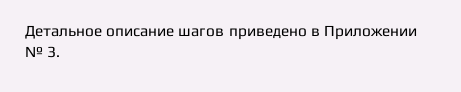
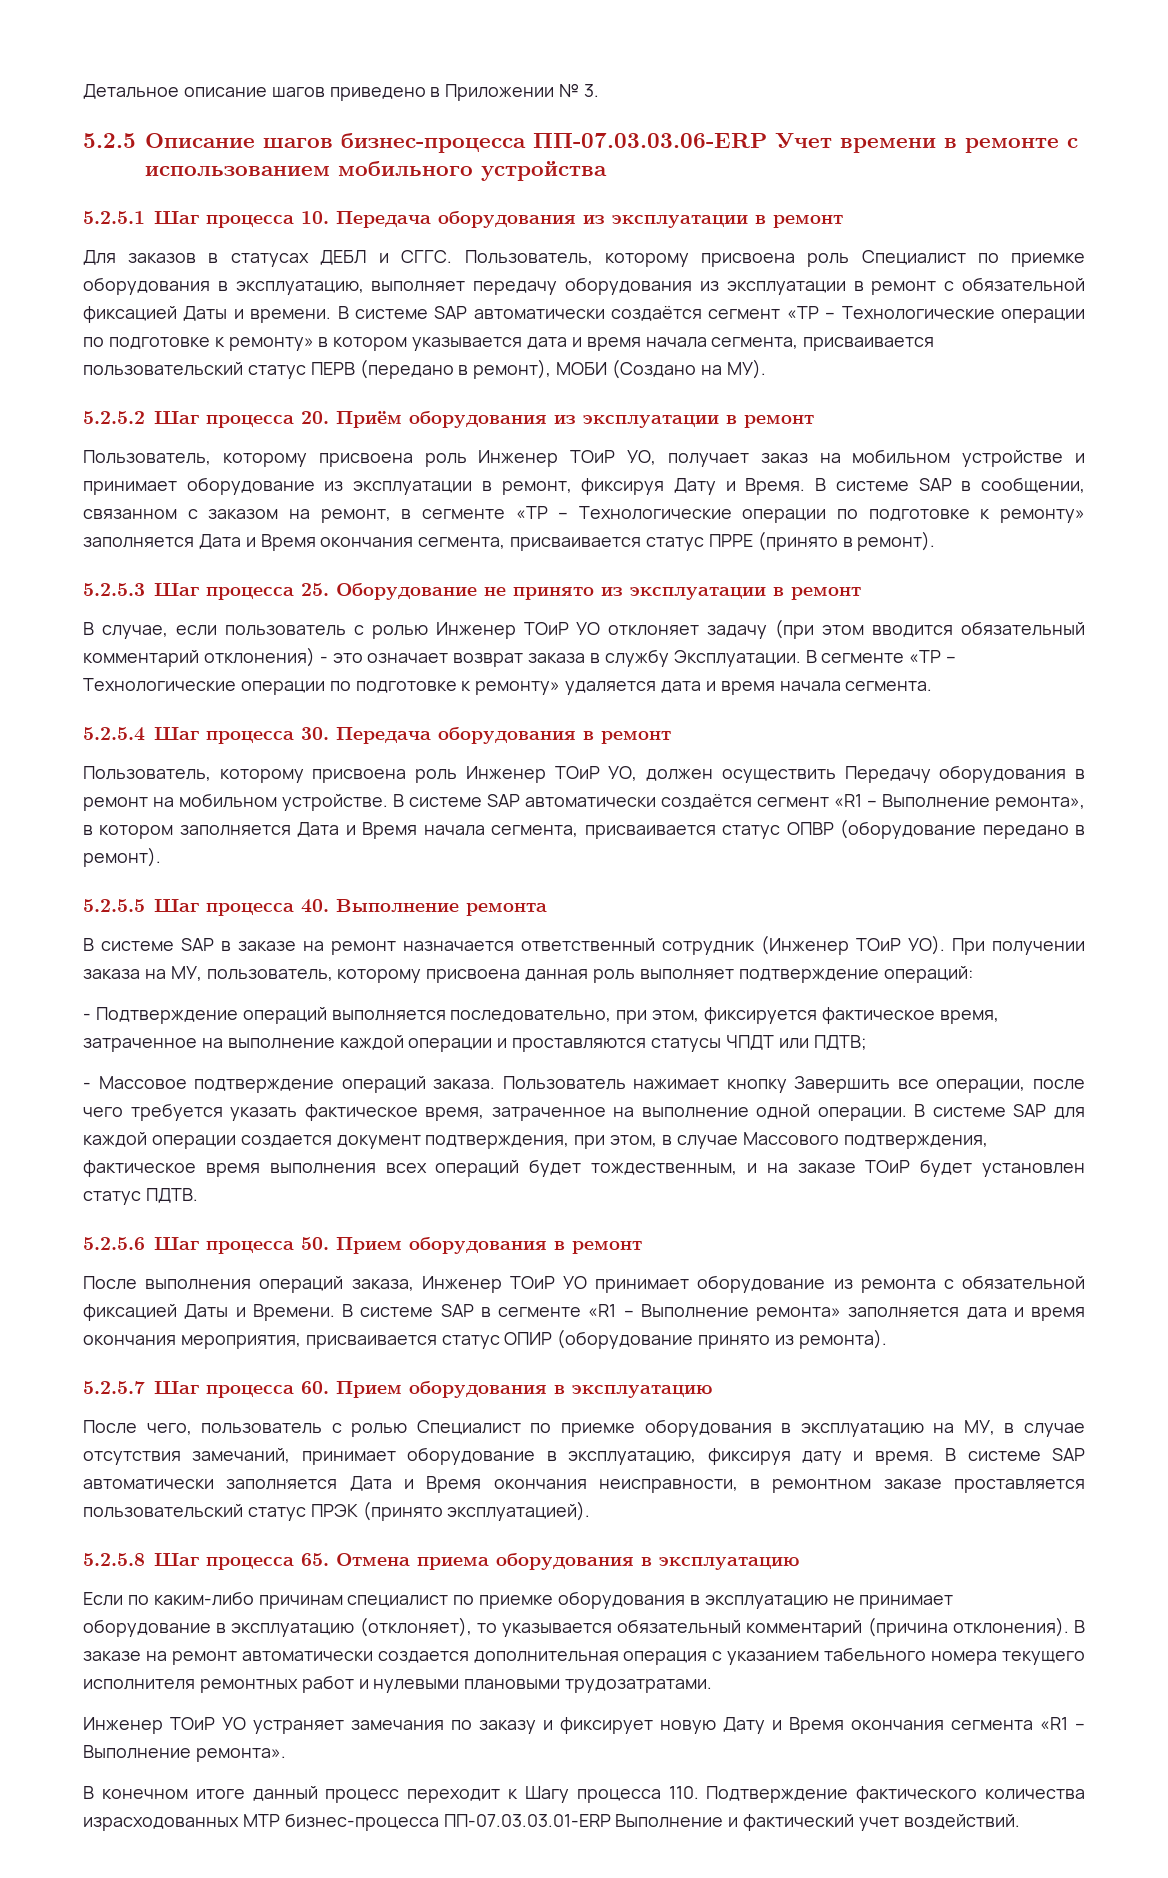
+ 5.2.5 Описание шагов бизнес-процесса ПП-07.03.03.06-ERP Учет времени в ремонте с использованием мобильного устройства
+ 5.2.5.1 Шаг процесса 10. Передача оборудования из эксплуатации в ремонт
+ Для заказов в статусах ДЕБЛ и СГГС. Пользователь, которому присвоена роль Специалист по приемке оборудования в эксплуатацию, выполняет передачу оборудования из эксплуатации в ремонт с обязательной фиксацией Даты и времени. В системе SAP автоматически создаётся сегмент «ТР – Технологические операции по подготовке к ремонту» в котором указывается дата и время начала сегмента, присваивается пользовательский статус ПЕРВ (передано в ремонт), МОБИ (Создано на МУ).
+ 5.2.5.2 Шаг процесса 20. Приём оборудования из эксплуатации в ремонт
+ Пользователь, которому присвоена роль Инженер ТОиР УО, получает заказ на мобильном устройстве и принимает оборудование из эксплуатации в ремонт, фиксируя Дату и Время. В системе SAP в сообщении, связанном с заказом на ремонт, в сегменте «ТР – Технологические операции по подготовке к ремонту» заполняется Дата и Время окончания сегмента, присваивается статус ПРРЕ (принято в ремонт).
+ 5.2.5.3 Шаг процесса 25. Оборудование не принято из эксплуатации в ремонт
+ В случае, если пользователь с ролью Инженер ТОиР УО отклоняет задачу (при этом вводится обязательный комментарий отклонения) - это означает возврат заказа в службу Эксплуатации. В сегменте «ТР – Технологические операции по подготовке к ремонту» удаляется дата и время начала сегмента.
+ 5.2.5.4 Шаг процесса 30. Передача оборудования в ремонт
+ Пользователь, которому присвоена роль Инженер ТОиР УО, должен осуществить Передачу оборудования в ремонт на мобильном устройстве. В системе SAP автоматически создаётся сегмент «R1 – Выполнение ремонта», в котором заполняется Дата и Время начала сегмента, присваивается статус ОПВР (оборудование передано в ремонт).
+ 5.2.5.5 Шаг процесса 40. Выполнение ремонта
+ В системе SAP в заказе на ремонт назначается ответственный сотрудник (Инженер ТОиР УО). При получении заказа на МУ, пользователь, которому присвоена данная роль выполняет подтверждение операций:
+ - Подтверждение операций выполняется последовательно, при этом, фиксируется фактическое время, затраченное на выполнение каждой операции и проставляются статусы ЧПДТ или ПДТВ;
+ - Массовое подтверждение операций заказа. Пользователь нажимает кнопку Завершить все операции, после чего требуется указать фактическое время, затраченное на выполнение одной операции. В системе SAP для каждой операции создается документ подтверждения, при этом, в случае Массового подтверждения, фактическое время выполнения всех операций будет тождественным, и на заказе ТОиР будет установлен статус ПДТВ.
+ 5.2.5.6 Шаг процесса 50. Прием оборудования в ремонт
+ После выполнения операций заказа, Инженер ТОиР УО принимает оборудование из ремонта с обязательной фиксацией Даты и Времени. В системе SAP в сегменте «R1 – Выполнение ремонта» заполняется дата и время окончания мероприятия, присваивается статус ОПИР (оборудование принято из ремонта).
+ 5.2.5.7 Шаг процесса 60. Прием оборудования в эксплуатацию
+ После чего, пользователь с ролью Специалист по приемке оборудования в эксплуатацию на МУ, в случае отсутствия замечаний, принимает оборудование в эксплуатацию, фиксируя дату и время. В системе SAP автоматически заполняется Дата и Время окончания неисправности, в ремонтном заказе проставляется пользовательский статус ПРЭК (принято эксплуатацией).
+ 5.2.5.8 Шаг процесса 65. Отмена приема оборудования в эксплуатацию
+ Если по каким-либо причинам специалист по приемке оборудования в эксплуатацию не принимает оборудование в эксплуатацию (отклоняет), то указывается обязательный комментарий (причина отклонения). В заказе на ремонт автоматически создается дополнительная операция с указанием табельного номера текущего исполнителя ремонтных работ и нулевыми плановыми трудозатратами.
+ Инженер ТОиР УО устраняет замечания по заказу и фиксирует новую Дату и Время окончания сегмента «R1 – Выполнение ремонта».
+ В конечном итоге данный процесс переходит к Шагу процесса 110. Подтверждение фактического количества израсходованных МТР бизнес-процесса ПП-07.03.03.01-ERP Выполнение и фактический учет воздействий.

